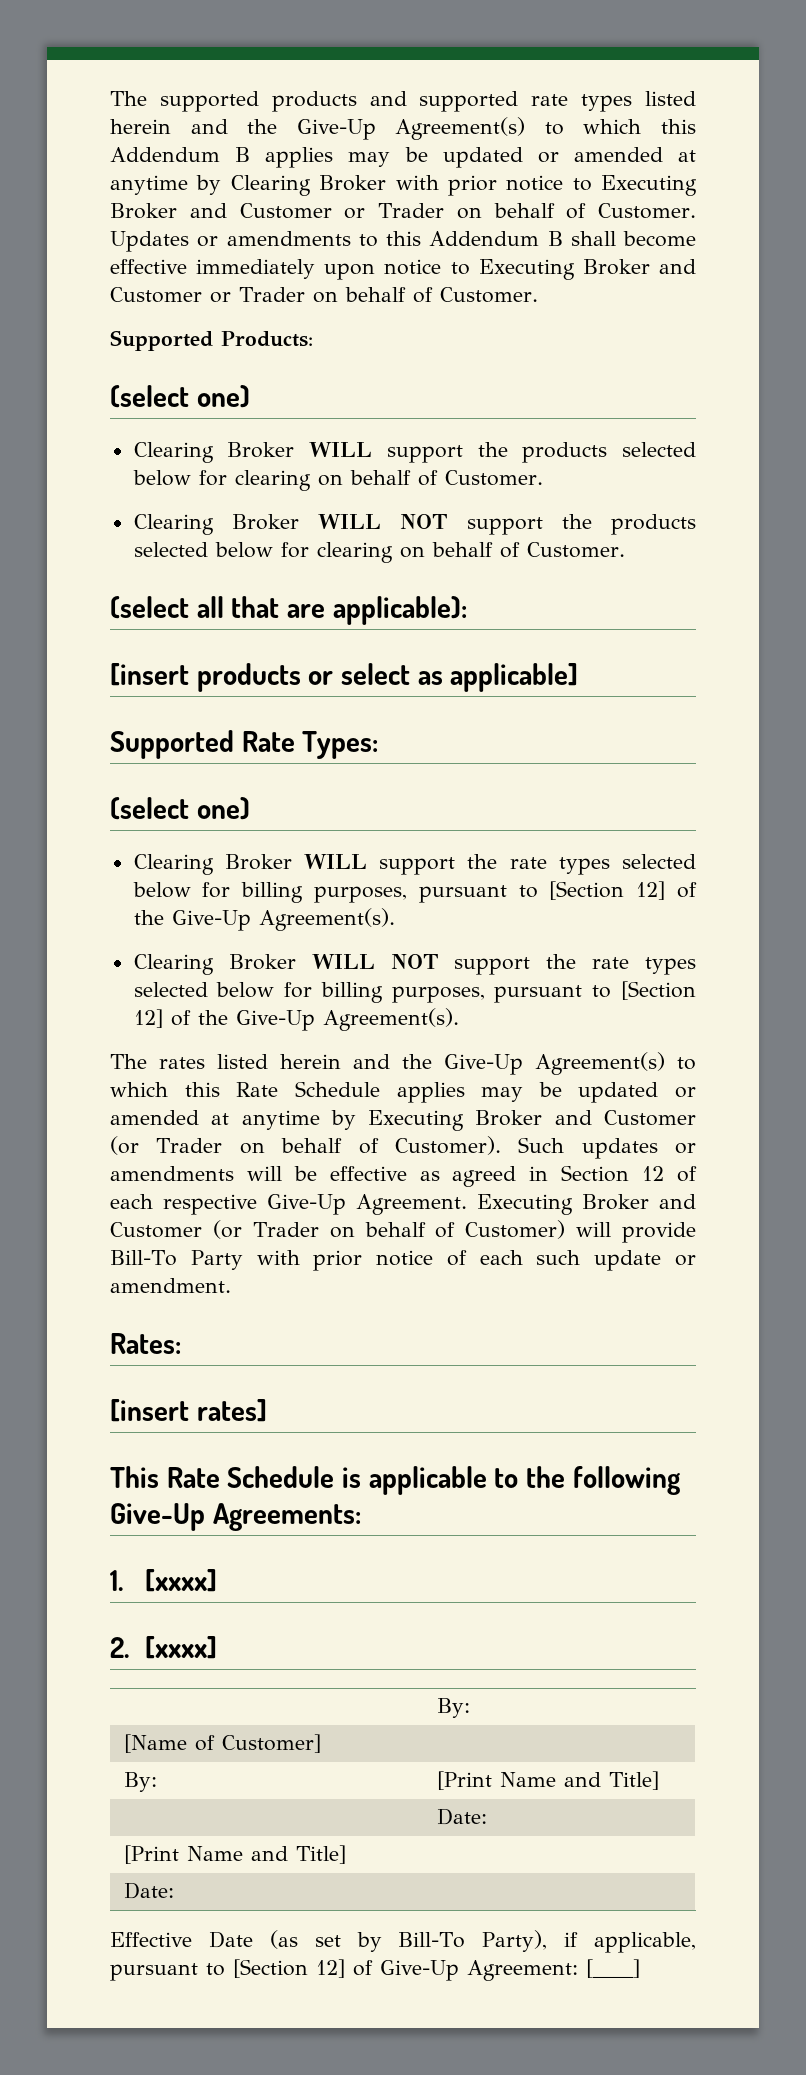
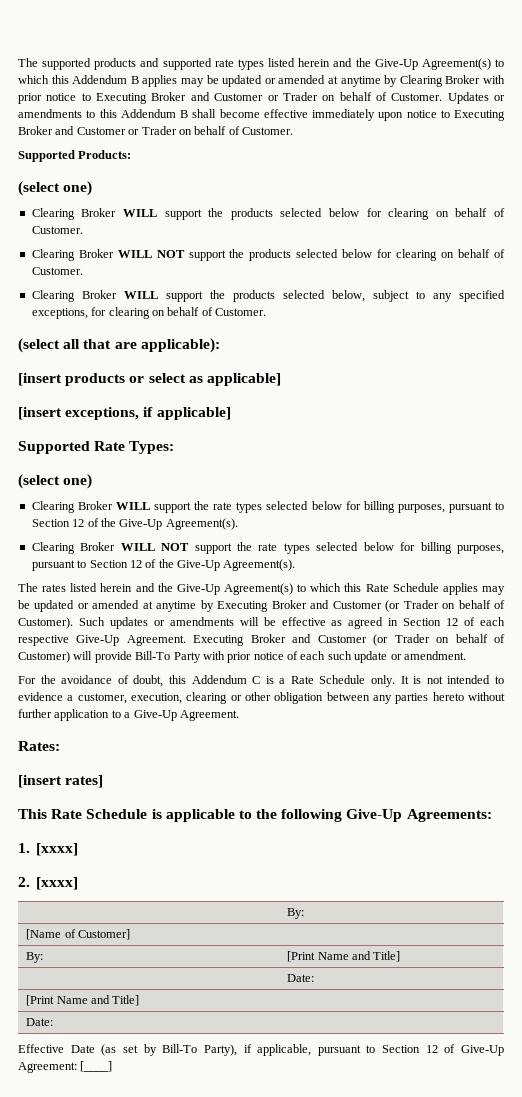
+ Clearing Broker WILL support the products selected below, subject to any specified exceptions, for clearing on behalf of Customer.
+ [insert exceptions, if applicable]
- Clearing Broker WILL support the rate types selected below for billing purposes, pursuant to [Section 12] of the Give-Up Agreement(s).
+ Clearing Broker WILL support the rate types selected below for billing purposes, pursuant to Section 12 of the Give-Up Agreement(s).
- Clearing Broker WILL NOT support the rate types selected below for billing purposes, pursuant to [Section 12] of the Give-Up Agreement(s).
+ Clearing Broker WILL NOT support the rate types selected below for billing purposes, pursuant to Section 12 of the Give-Up Agreement(s).
+ For the avoidance of doubt, this Addendum C is a Rate Schedule only. It is not intended to evidence a customer, execution, clearing or other obligation between any parties hereto without further application to a Give-Up Agreement.
- Effective Date (as set by Bill-To Party), if applicable, pursuant to [Section 12] of Give-Up Agreement: [____]
+ Effective Date (as set by Bill-To Party), if applicable, pursuant to Section 12 of Give-Up Agreement: [____]

